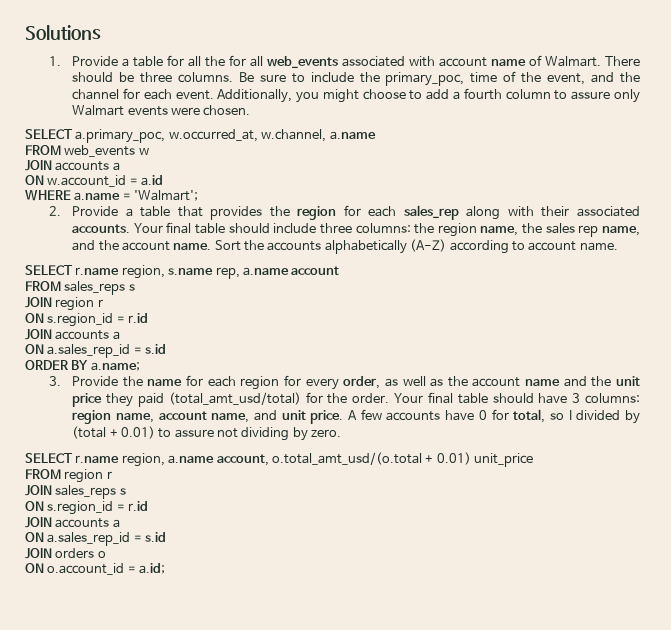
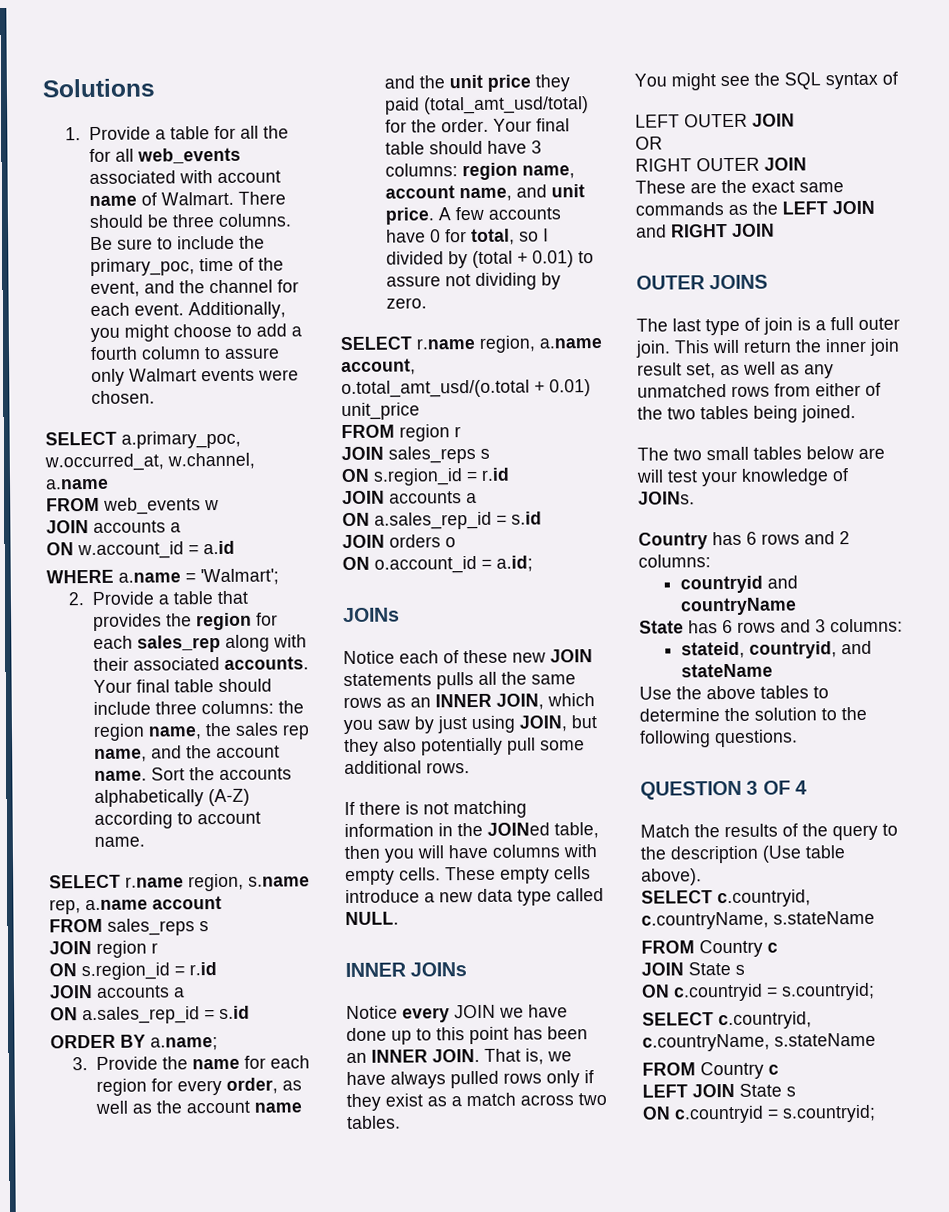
  ON o.account_id = a.id;
+ JOINs
+ Notice each of these new JOIN statements pulls all the same rows as an INNER JOIN, which you saw by just using JOIN, but they also potentially pull some additional rows.
+ If there is not matching information in the JOINed table, then you will have columns with empty cells. These empty cells introduce a new data type called NULL.
+ INNER JOINs
+ Notice every JOIN we have done up to this point has been an INNER JOIN. That is, we have always pulled rows only if they exist as a match across two tables.
+ You might see the SQL syntax of
+ LEFT OUTER JOIN
+ OR
+ RIGHT OUTER JOIN
+ These are the exact same commands as the LEFT JOIN and RIGHT JOIN
+ OUTER JOINS
+ The last type of join is a full outer join. This will return the inner join result set, as well as any unmatched rows from either of the two tables being joined.
+ The two small tables below are will test your knowledge of JOINs.
+ Country has 6 rows and 2 columns:
+ countryid and countryName
+ State has 6 rows and 3 columns:
+ stateid, countryid, and stateName
+ Use the above tables to determine the solution to the following questions.
+ QUESTION 3 OF 4
+ Match the results of the query to the description (Use table above).
+ SELECT c.countryid, c.countryName, s.stateName
+ FROM Country c
+ JOIN State s
+ ON c.countryid = s.countryid;
+ SELECT c.countryid, c.countryName, s.stateName
+ FROM Country c
+ LEFT JOIN State s
+ ON c.countryid = s.countryid;

